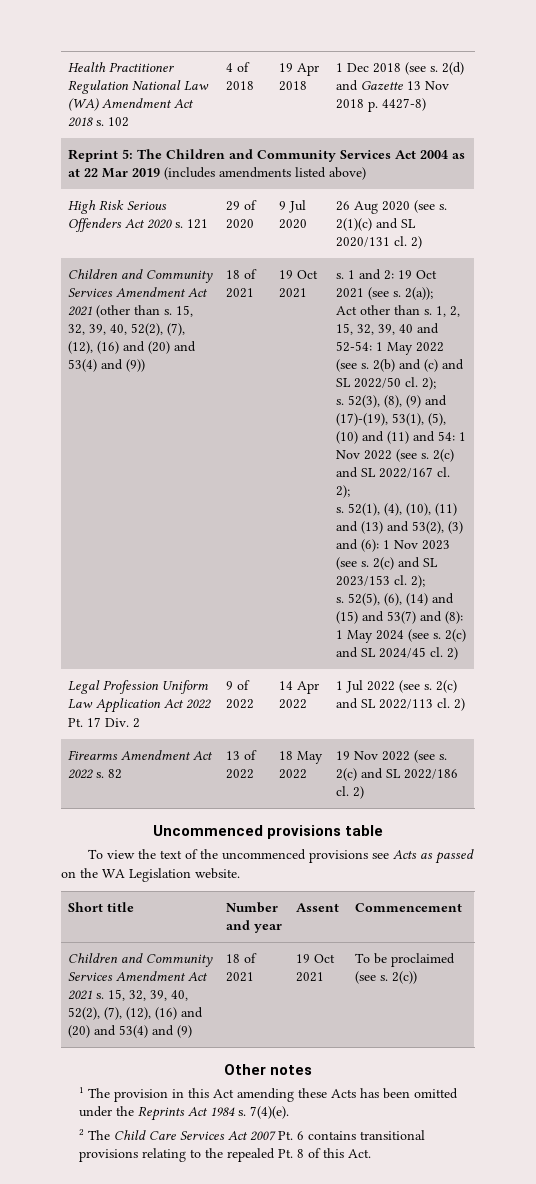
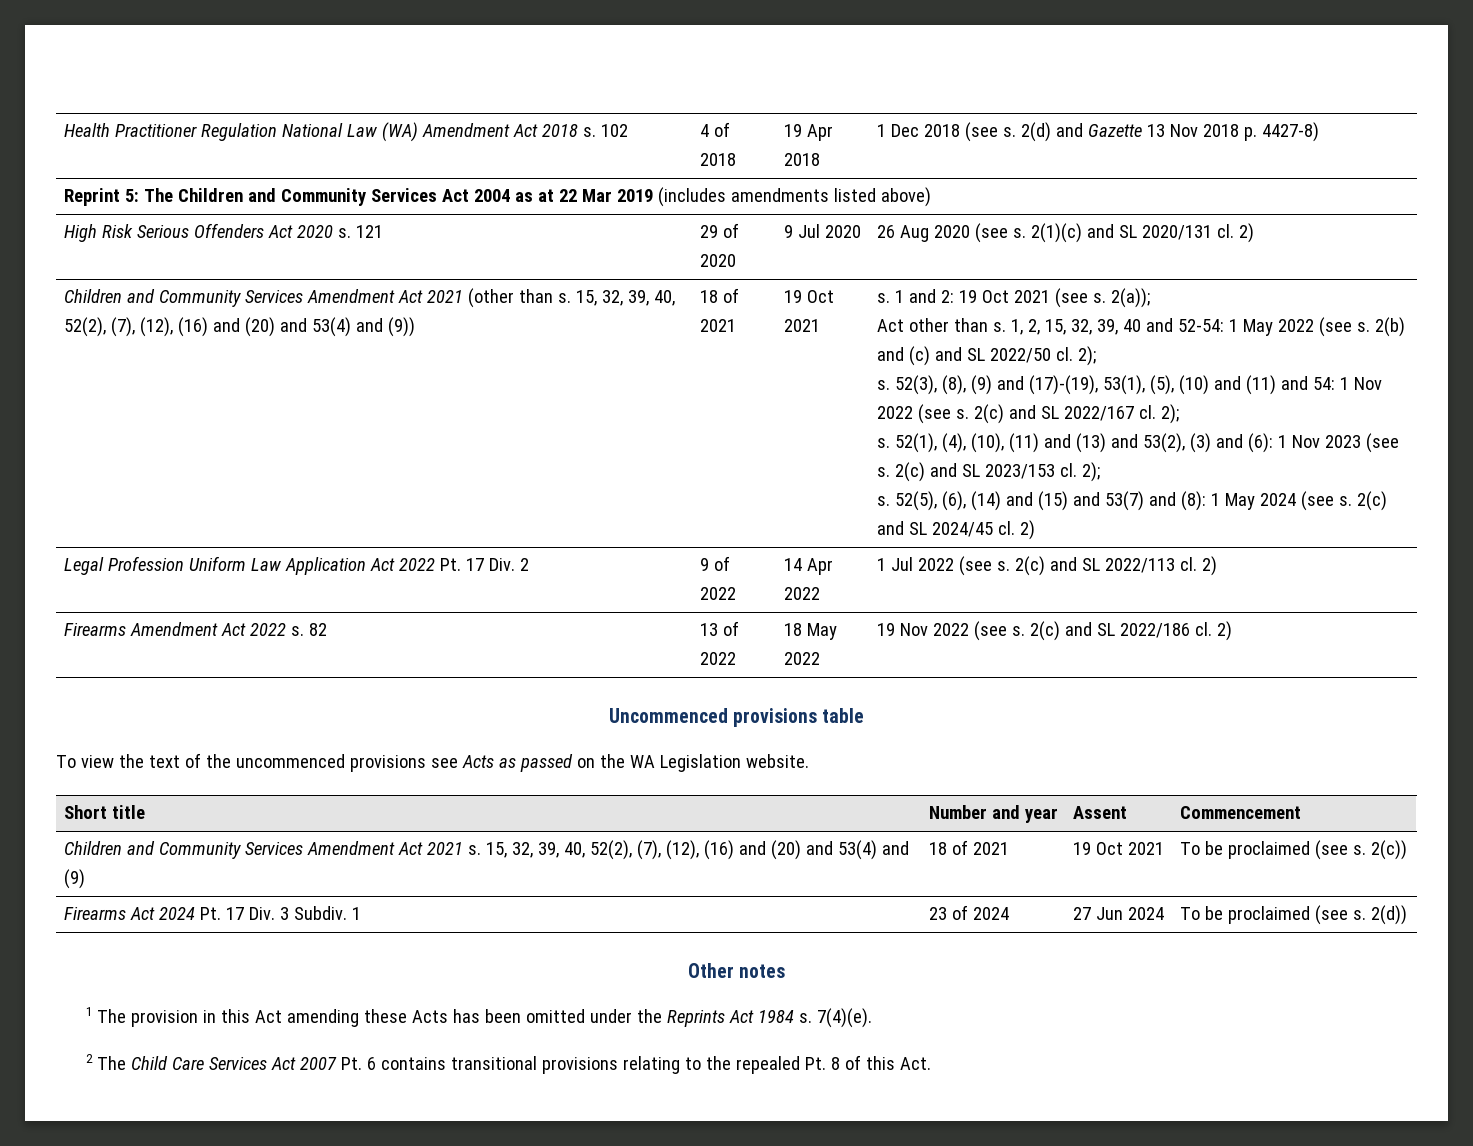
+ Firearms Act 2024 Pt. 17 Div. 3 Subdiv. 1 | 23 of 2024 | 27 Jun 2024 | To be proclaimed (see s. 2(d))

